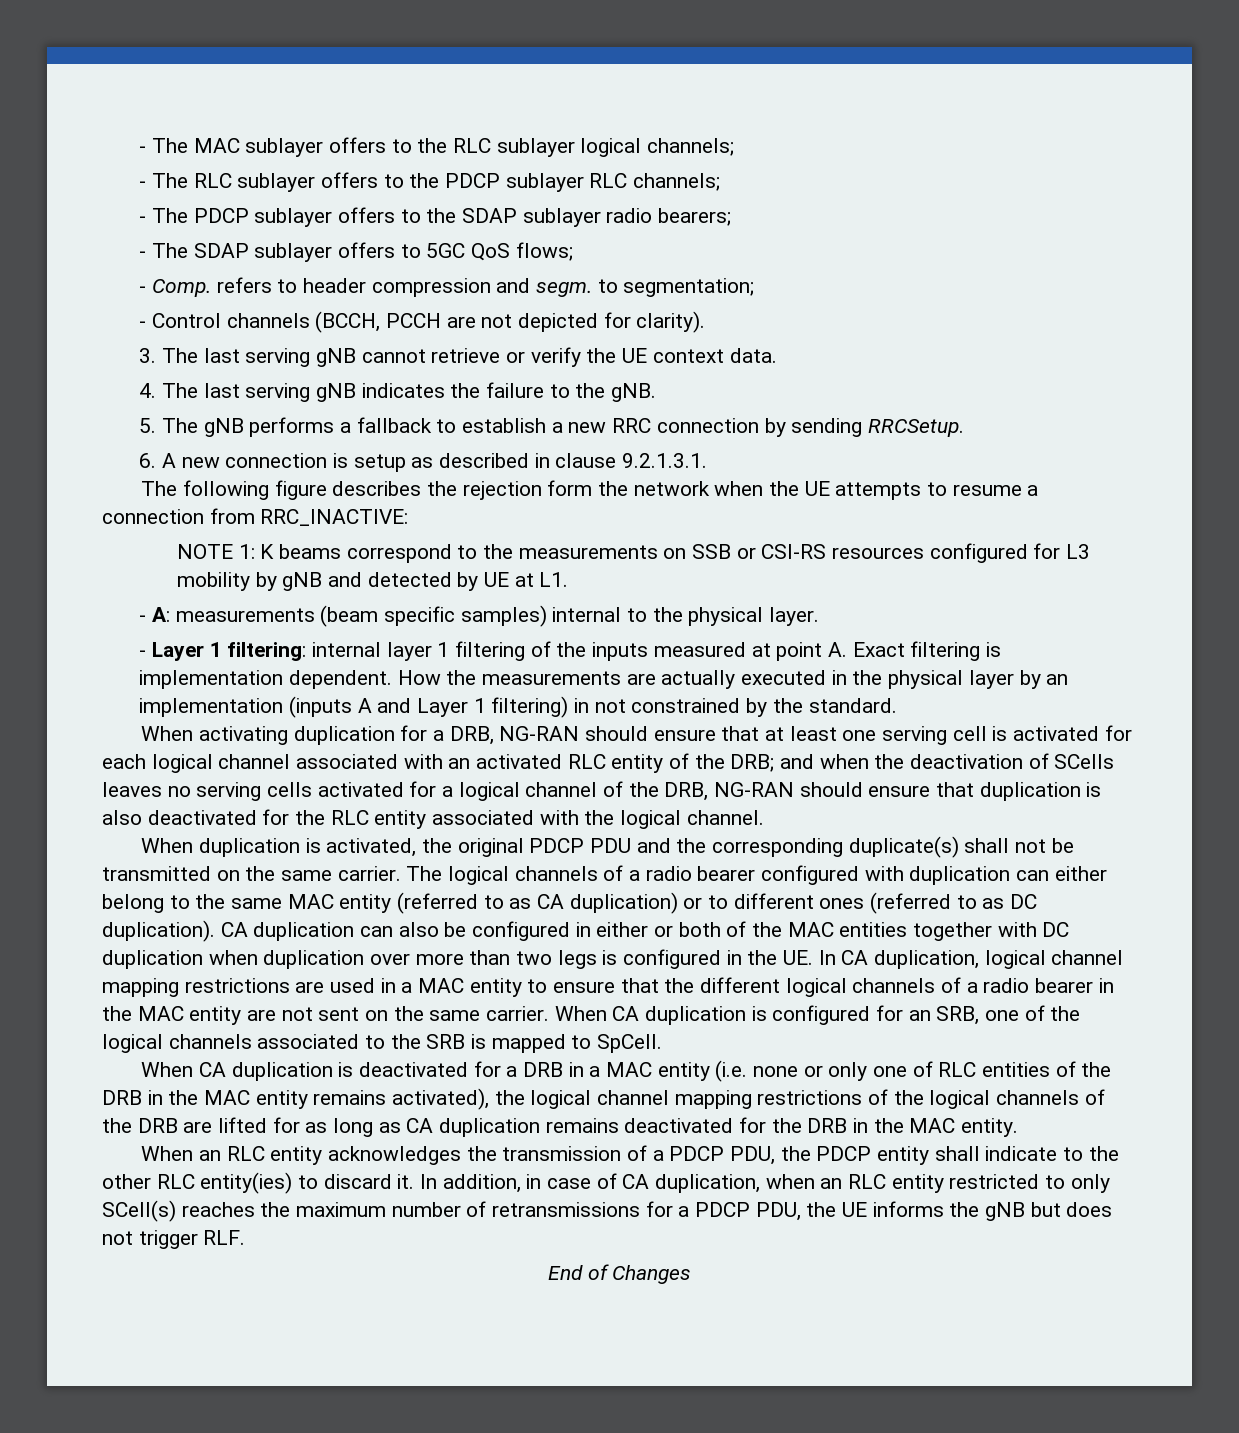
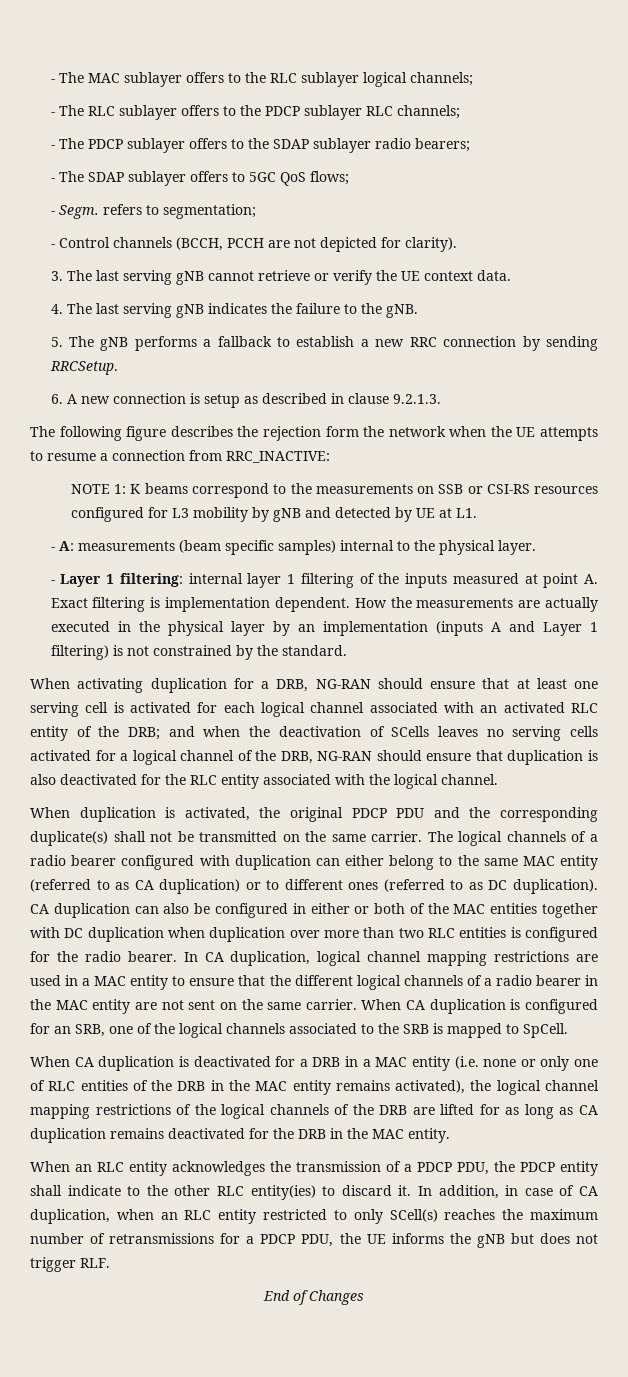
- - Comp. refers to header compression and segm. to segmentation;
+ - Segm. refers to segmentation;
- 6. A new connection is setup as described in clause 9.2.1.3.1.
+ 6. A new connection is setup as described in clause 9.2.1.3.
- How the measurements are actually executed in the physical layer by an implementation (inputs A and Layer 1 filtering) in not constrained by the standard.
+ How the measurements are actually executed in the physical layer by an implementation (inputs A and Layer 1 filtering) is not constrained by the standard.
- CA duplication can also be configured in either or both of the MAC entities together with DC duplication when duplication over more than two legs is configured in the UE. In CA duplication, logical channel mapping restrictions are used in a MAC entity to ensure that the different logical channels of a radio bearer in the MAC entity are not sent on the same carrier.
+ CA duplication can also be configured in either or both of the MAC entities together with DC duplication when duplication over more than two RLC entities is configured for the radio bearer. In CA duplication, logical channel mapping restrictions are used in a MAC entity to ensure that the different logical channels of a radio bearer in the MAC entity are not sent on the same carrier.

